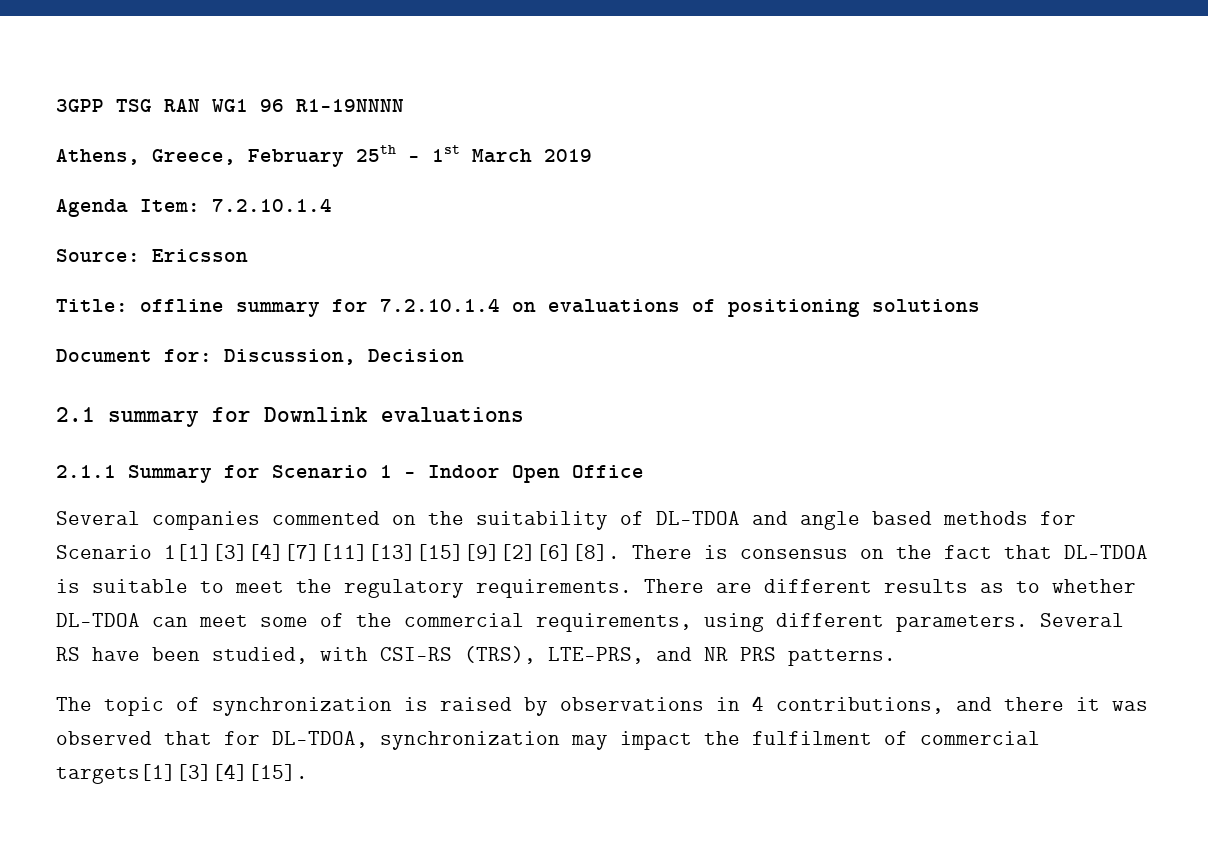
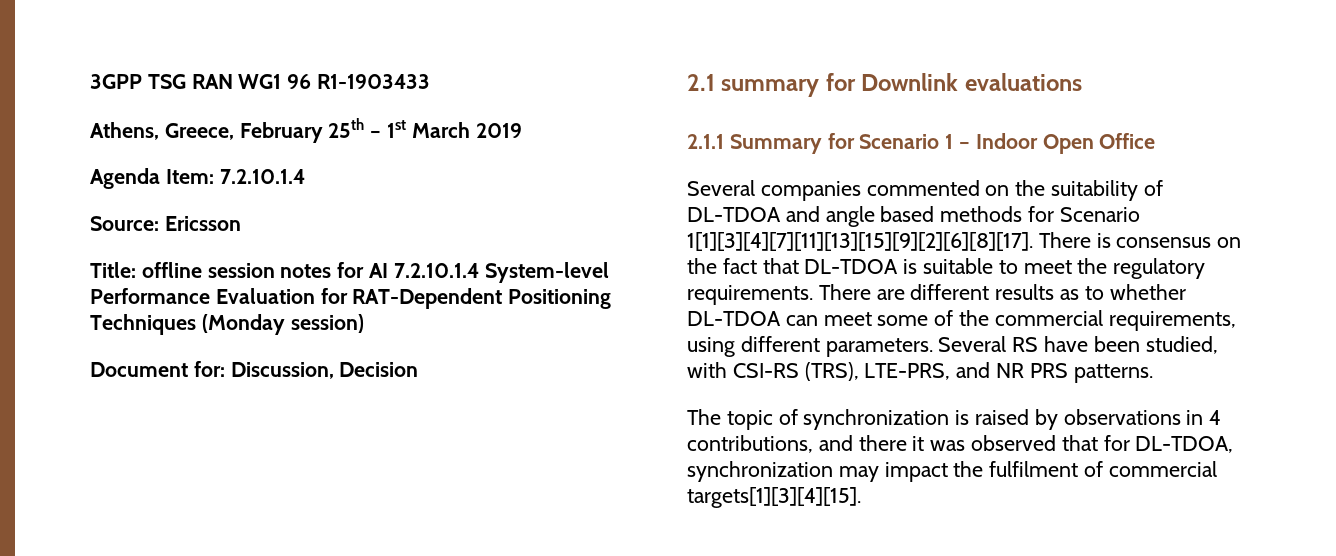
- 3GPP TSG RAN WG1 96 R1-19NNNN
+ 3GPP TSG RAN WG1 96 R1-1903433
- Title: offline summary for 7.2.10.1.4 on evaluations of positioning solutions
+ Title: offline session notes for AI 7.2.10.1.4 System-level Performance Evaluation for RAT-Dependent Positioning Techniques (Monday session)
- Several companies commented on the suitability of DL-TDOA and angle based methods for Scenario 1[1][3][4][7][11][13][15][9][2][6][8].
+ Several companies commented on the suitability of DL-TDOA and angle based methods for Scenario 1[1][3][4][7][11][13][15][9][2][6][8][17].

